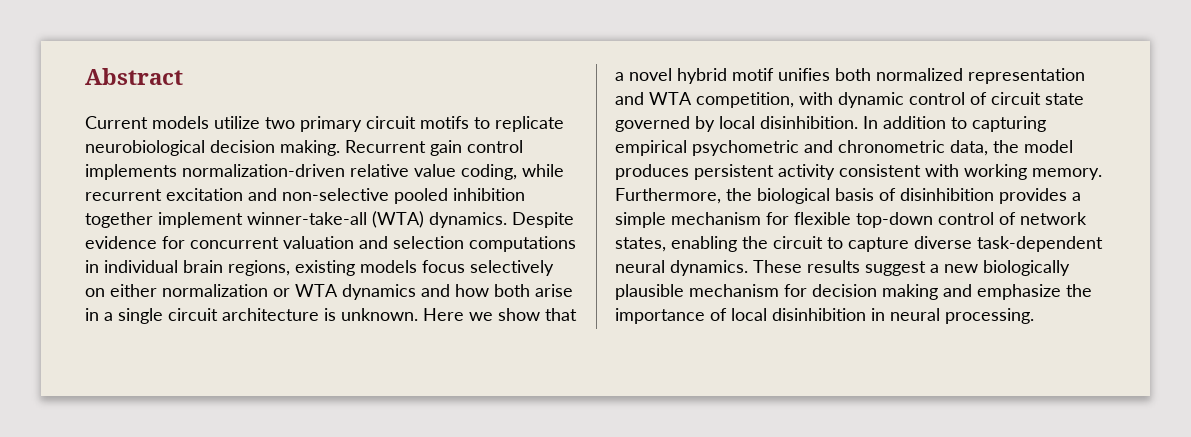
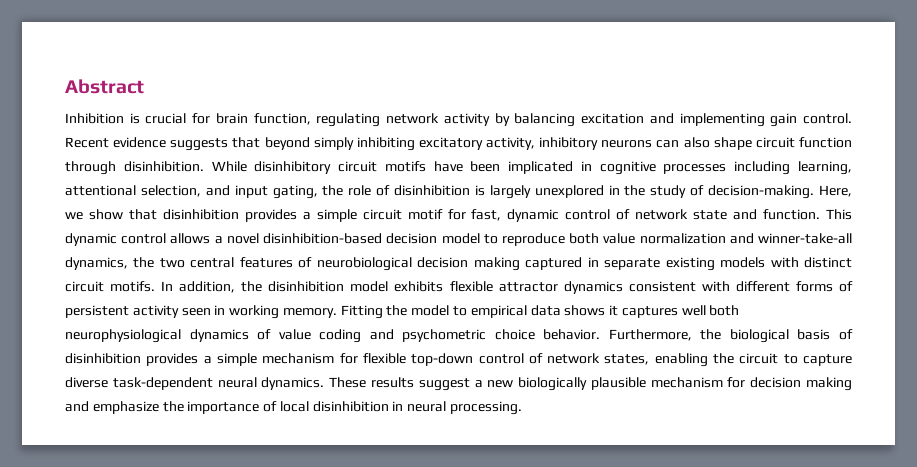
- Current models utilize two primary circuit motifs to replicate neurobiological decision making. Recurrent gain control implements normalization-driven relative value coding, while recurrent excitation and non-selective pooled inhibition together implement winner-take-all (WTA) dynamics. Despite evidence for concurrent valuation and selection computations in individual brain regions, existing models focus selectively on either normalization or WTA dynamics and how both arise in a single circuit architecture is unknown. Here we show that a novel hybrid motif unifies both normalized representation and WTA competition, with dynamic control of circuit state governed by local disinhibition. In addition to capturing empirical psychometric and chronometric data, the model produces persistent activity consistent with working memory.
+ Inhibition is crucial for brain function, regulating network activity by balancing excitation and implementing gain control. Recent evidence suggests that beyond simply inhibiting excitatory activity, inhibitory neurons can also shape circuit function through disinhibition. While disinhibitory circuit motifs have been implicated in cognitive processes including learning, attentional selection, and input gating, the role of disinhibition is largely unexplored in the study of decision-making. Here, we show that disinhibition provides a simple circuit motif for fast, dynamic control of network state and function. This dynamic control allows a novel disinhibition-based decision model to reproduce both value normalization and winner-take-all dynamics, the two central features of neurobiological decision making captured in separate existing models with distinct circuit motifs. In addition, the disinhibition model exhibits flexible attractor dynamics consistent with different forms of persistent activity seen in working memory. Fitting the model to empirical data shows it captures well both neurophysiological dynamics of value coding and psychometric choice behavior.

